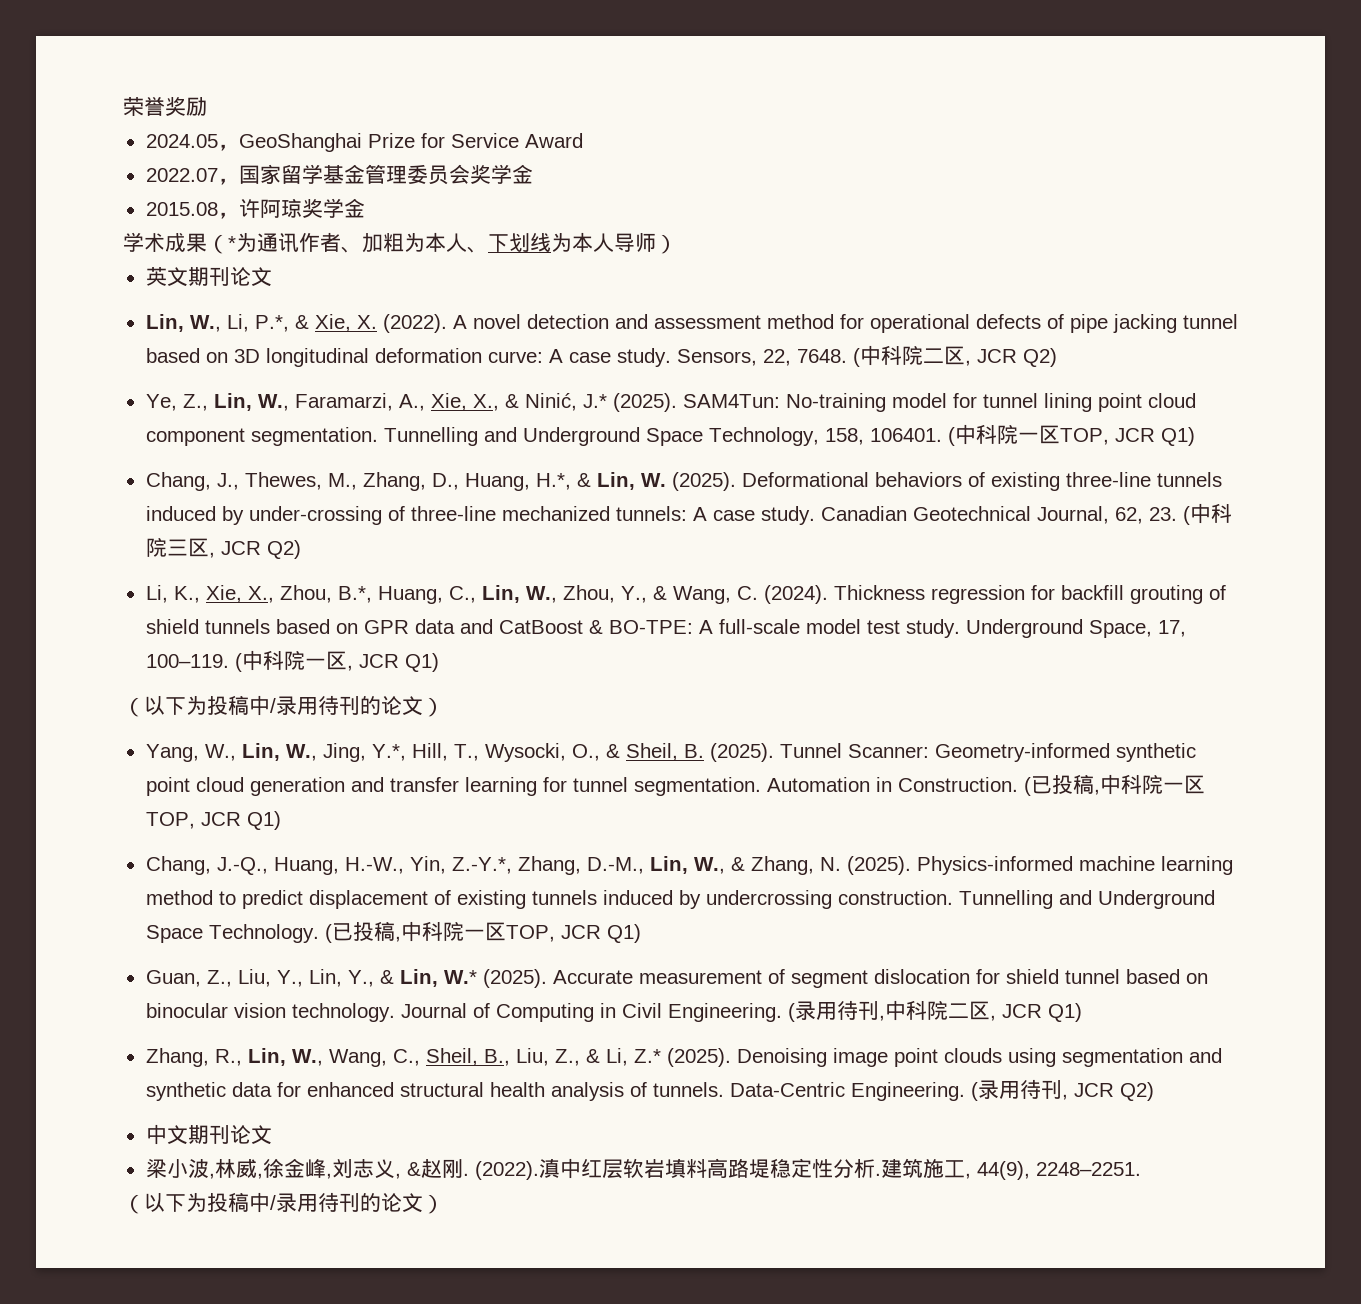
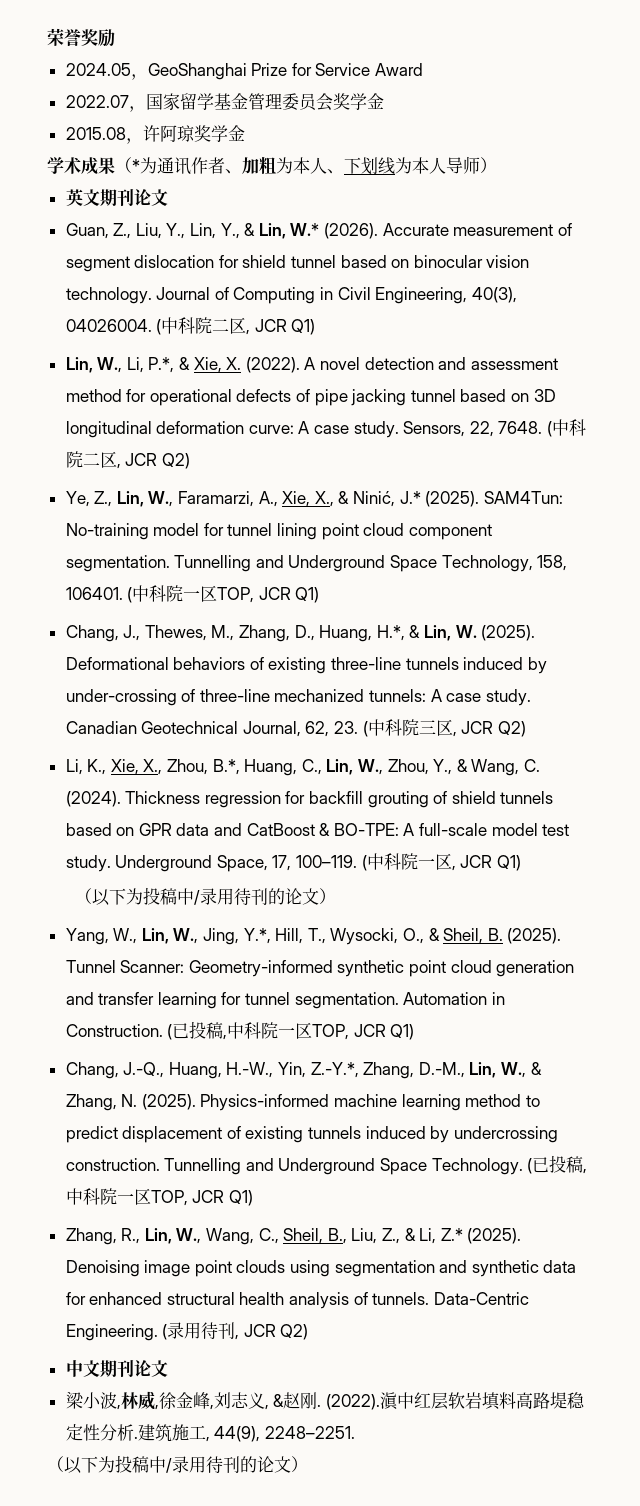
+ Guan, Z., Liu, Y., Lin, Y., & Lin, W.* (2026). Accurate measurement of segment dislocation for shield tunnel based on binocular vision technology. Journal of Computing in Civil Engineering, 40(3), 04026004. (中科院二区, JCR Q1)
- Guan, Z., Liu, Y., Lin, Y., & Lin, W.* (2025). Accurate measurement of segment dislocation for shield tunnel based on binocular vision technology. Journal of Computing in Civil Engineering. (录用待刊,中科院二区, JCR Q1)

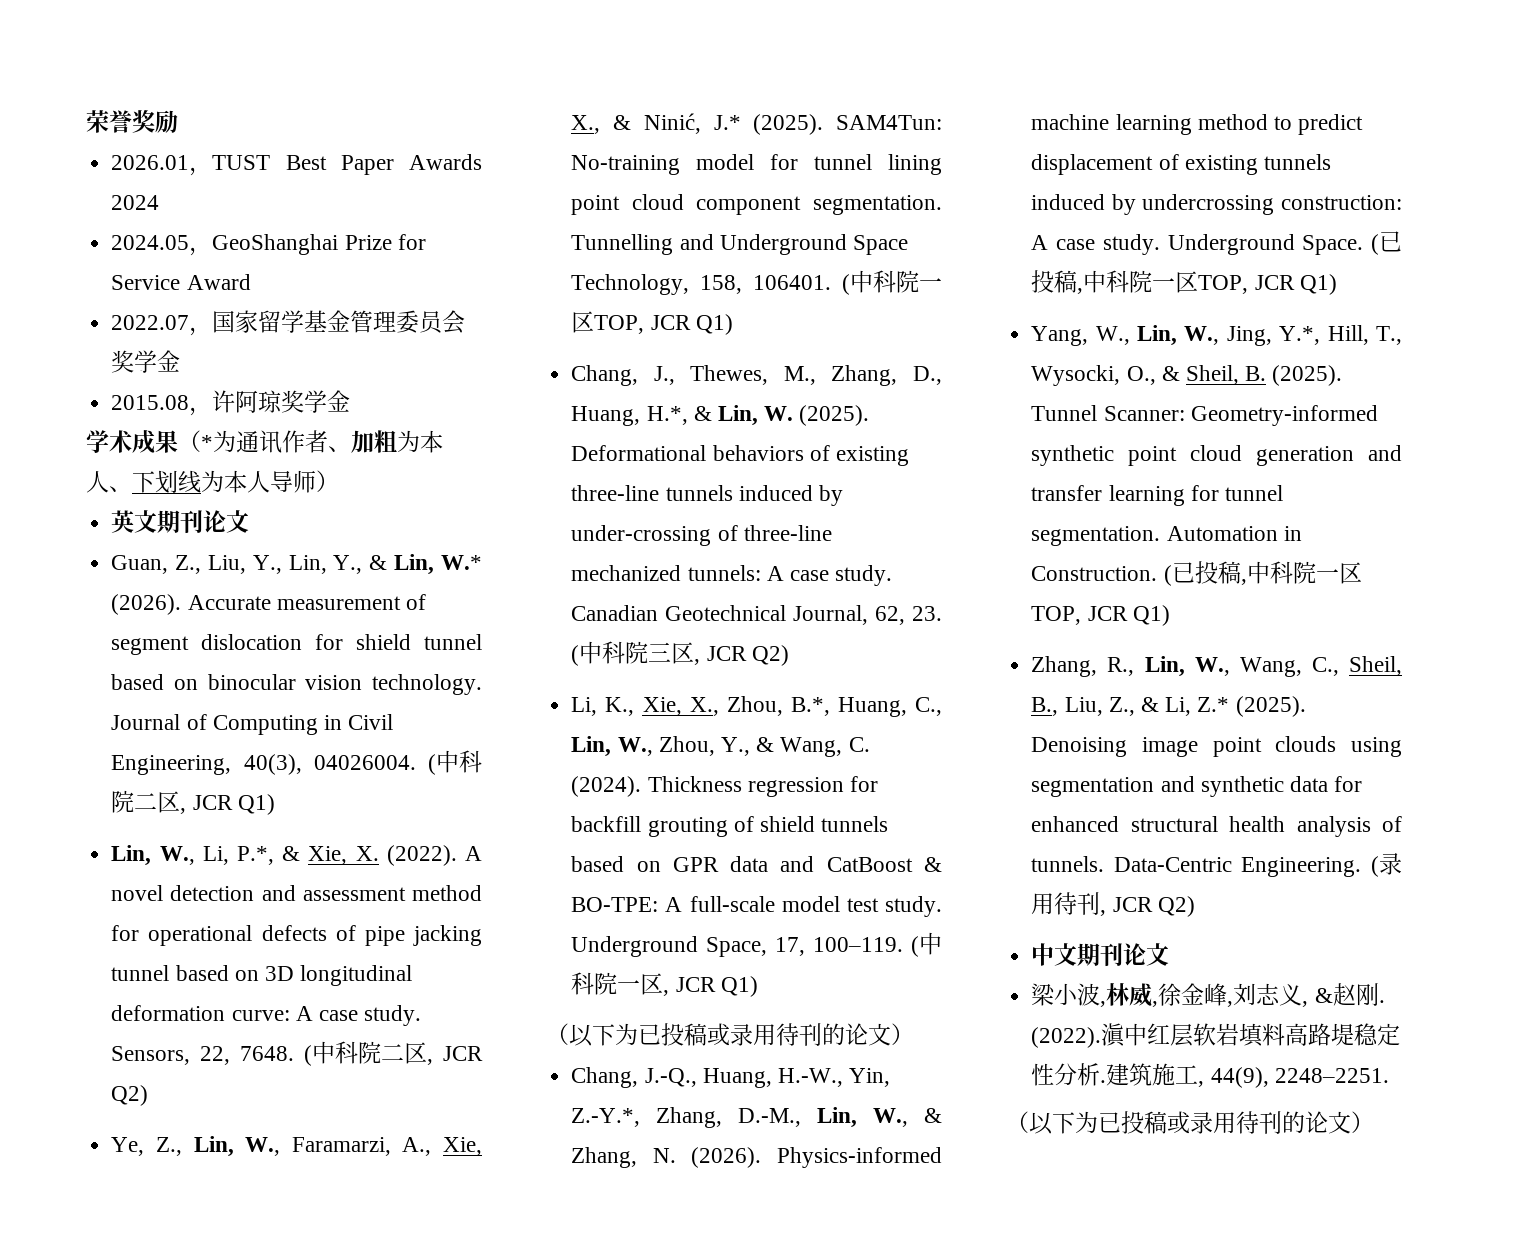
+ 2026.01，TUST Best Paper Awards 2024
  (中科院一区, JCR Q1)
- （以下为投稿中/录用待刊的论文）
+ （以下为已投稿或录用待刊的论文）
+ Chang, J.-Q., Huang, H.-W., Yin, Z.-Y.*, Zhang, D.-M., Lin, W., & Zhang, N. (2026). Physics-informed machine learning method to predict displacement of existing tunnels induced by undercrossing construction: A case study. Underground Space. (已投稿,中科院一区TOP, JCR Q1)
- Chang, J.-Q., Huang, H.-W., Yin, Z.-Y.*, Zhang, D.-M., Lin, W., & Zhang, N. (2025). Physics-informed machine learning method to predict displacement of existing tunnels induced by undercrossing construction. Tunnelling and Underground Space Technology. (已投稿,中科院一区TOP, JCR Q1)
  建筑施工, 44(9), 2248–2251.
- （以下为投稿中/录用待刊的论文）
+ （以下为已投稿或录用待刊的论文）

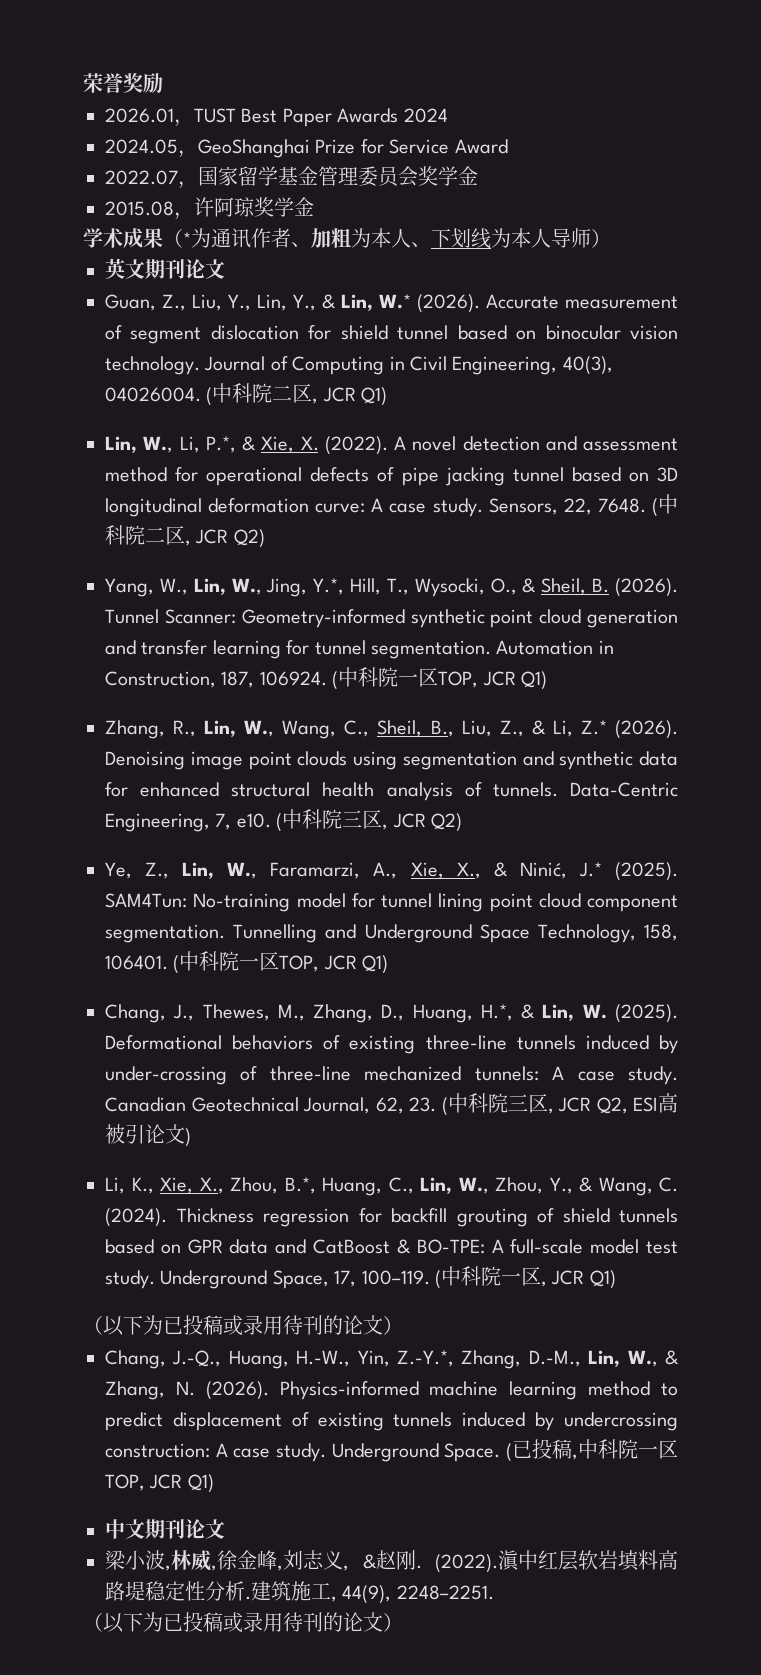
+ Yang, W., Lin, W., Jing, Y.*, Hill, T., Wysocki, O., & Sheil, B. (2026). Tunnel Scanner: Geometry-informed synthetic point cloud generation and transfer learning for tunnel segmentation. Automation in Construction, 187, 106924. (中科院一区TOP, JCR Q1)
+ Zhang, R., Lin, W., Wang, C., Sheil, B., Liu, Z., & Li, Z.* (2026). Denoising image point clouds using segmentation and synthetic data for enhanced structural health analysis of tunnels. Data-Centric Engineering, 7, e10. (中科院三区, JCR Q2)
- Canadian Geotechnical Journal, 62, 23. (中科院三区, JCR Q2)
+ Canadian Geotechnical Journal, 62, 23. (中科院三区, JCR Q2, ESI高被引论文)
- Yang, W., Lin, W., Jing, Y.*, Hill, T., Wysocki, O., & Sheil, B. (2025). Tunnel Scanner: Geometry-informed synthetic point cloud generation and transfer learning for tunnel segmentation. Automation in Construction. (已投稿,中科院一区TOP, JCR Q1)
- Zhang, R., Lin, W., Wang, C., Sheil, B., Liu, Z., & Li, Z.* (2025). Denoising image point clouds using segmentation and synthetic data for enhanced structural health analysis of tunnels. Data-Centric Engineering. (录用待刊, JCR Q2)

